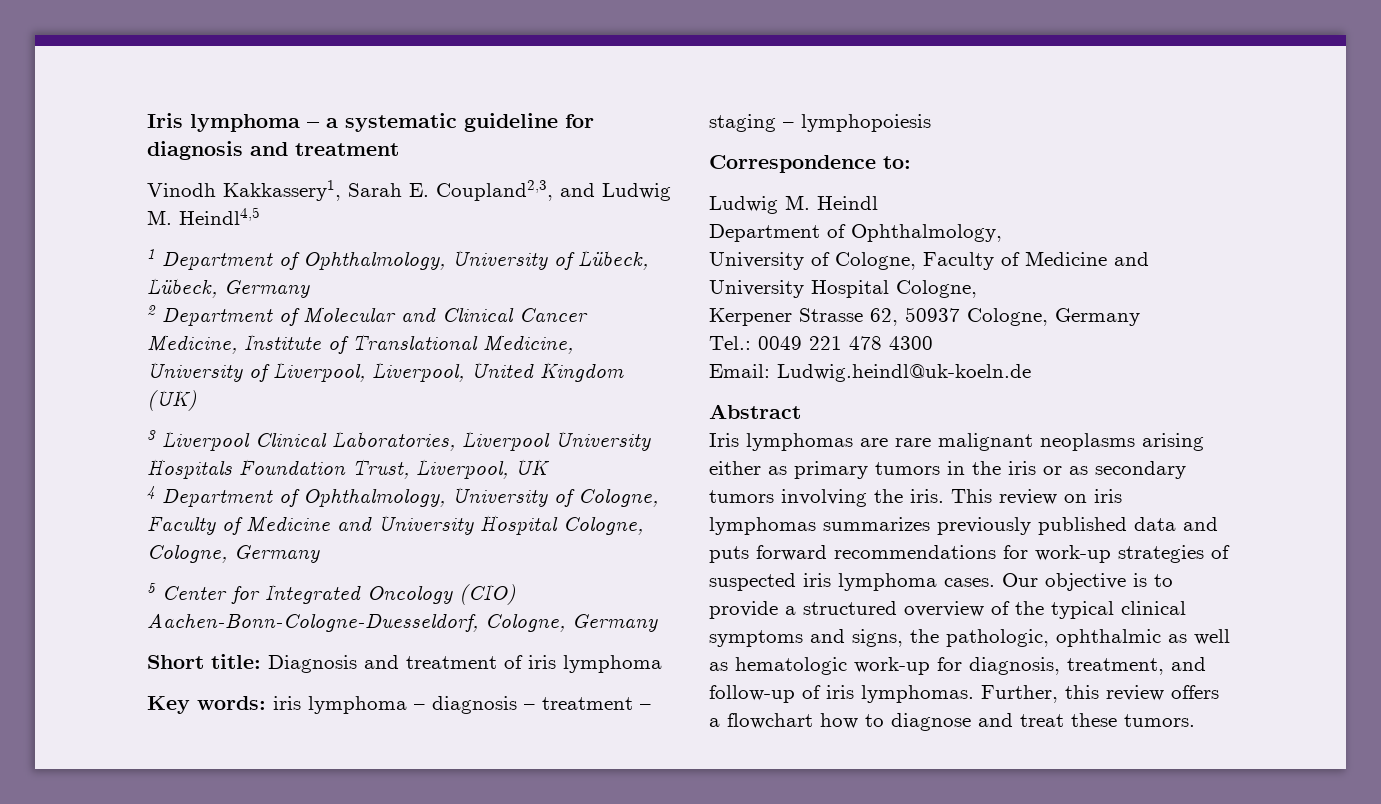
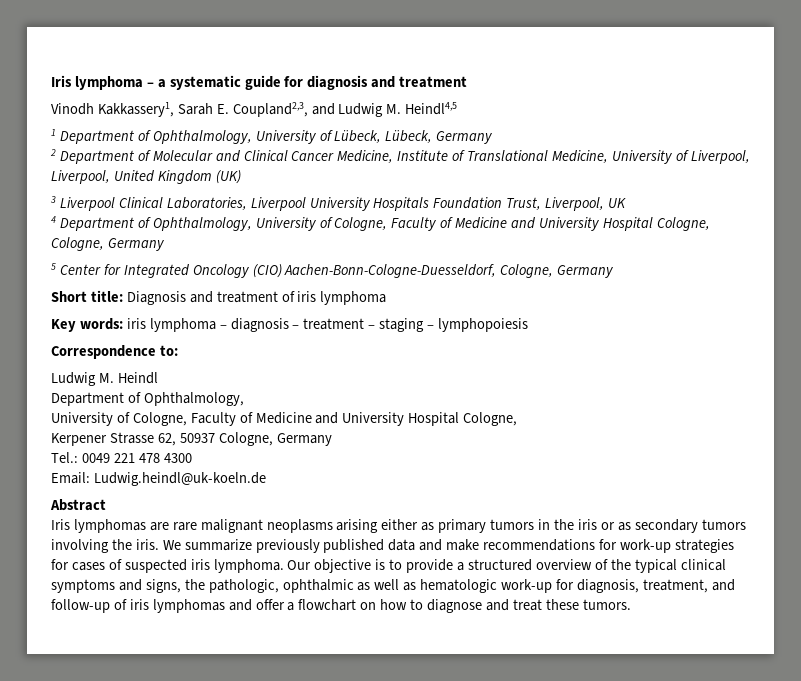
- Iris lymphoma – a systematic guideline for diagnosis and treatment
+ Iris lymphoma – a systematic guide for diagnosis and treatment
- This review on iris lymphomas summarizes previously published data and puts forward recommendations for work-up strategies of suspected iris lymphoma cases.
+ We summarize previously published data and make recommendations for work-up strategies for cases of suspected iris lymphoma.
- Our objective is to provide a structured overview of the typical clinical symptoms and signs, the pathologic, ophthalmic as well as hematologic work-up for diagnosis, treatment, and follow-up of iris lymphomas. Further, this review offers a flowchart how to diagnose and treat these tumors.
+ Our objective is to provide a structured overview of the typical clinical symptoms and signs, the pathologic, ophthalmic as well as hematologic work-up for diagnosis, treatment, and follow-up of iris lymphomas and offer a flowchart on how to diagnose and treat these tumors.

